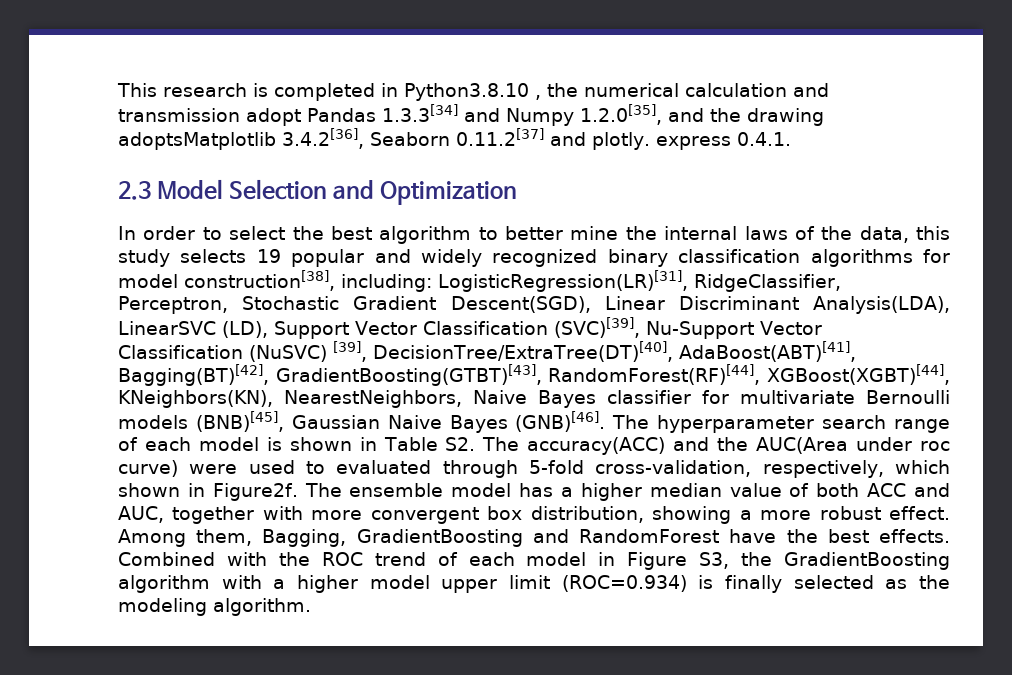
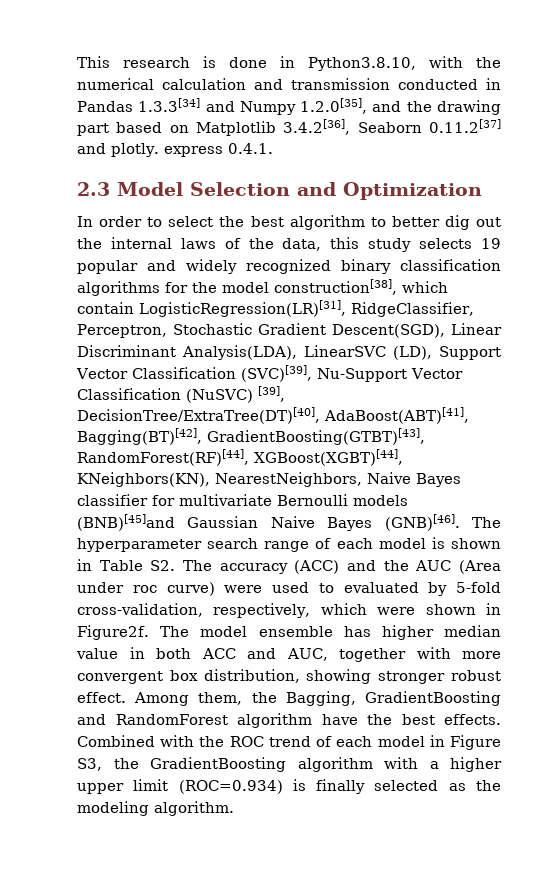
- This research is completed in Python3.8.10 , the numerical calculation and transmission adopt Pandas 1.3.3[34] and Numpy 1.2.0[35], and the drawing adoptsMatplotlib 3.4.2[36], Seaborn 0.11.2[37] and plotly. express 0.4.1.
+ This research is done in Python3.8.10, with the numerical calculation and transmission conducted in Pandas 1.3.3[34] and Numpy 1.2.0[35], and the drawing part based on Matplotlib 3.4.2[36], Seaborn 0.11.2[37] and plotly. express 0.4.1.
- In order to select the best algorithm to better mine the internal laws of the data, this study selects 19 popular and widely recognized binary classification algorithms for model construction[38], including: LogisticRegression(LR)[31], RidgeClassifier, Perceptron, Stochastic Gradient Descent(SGD), Linear Discriminant Analysis(LDA), LinearSVC (LD), Support Vector Classification (SVC)[39], Nu-Support Vector Classification (NuSVC) [39], DecisionTree/ExtraTree(DT)[40], AdaBoost(ABT)[41], Bagging(BT)[42], GradientBoosting(GTBT)[43], RandomForest(RF)[44], XGBoost(XGBT)[44], KNeighbors(KN), NearestNeighbors, Naive Bayes classifier for multivariate Bernoulli models (BNB)[45], Gaussian Naive Bayes (GNB)[46].
+ In order to select the best algorithm to better dig out the internal laws of the data, this study selects 19 popular and widely recognized binary classification algorithms for the model construction[38], which contain LogisticRegression(LR)[31], RidgeClassifier, Perceptron, Stochastic Gradient Descent(SGD), Linear Discriminant Analysis(LDA), LinearSVC (LD), Support Vector Classification (SVC)[39], Nu-Support Vector Classification (NuSVC) [39], DecisionTree/ExtraTree(DT)[40], AdaBoost(ABT)[41], Bagging(BT)[42], GradientBoosting(GTBT)[43], RandomForest(RF)[44], XGBoost(XGBT)[44], KNeighbors(KN), NearestNeighbors, Naive Bayes classifier for multivariate Bernoulli models (BNB)[45]and Gaussian Naive Bayes (GNB)[46].
- The hyperparameter search range of each model is shown in Table S2. The accuracy(ACC) and the AUC(Area under roc curve) were used to evaluated through 5-fold cross-validation, respectively, which shown in Figure2f.
+ The hyperparameter search range of each model is shown in Table S2. The accuracy (ACC) and the AUC (Area under roc curve) were used to evaluated by 5-fold cross-validation, respectively, which were shown in Figure2f.
- The ensemble model has a higher median value of both ACC and AUC, together with more convergent box distribution, showing a more robust effect.
+ The model ensemble has higher median value in both ACC and AUC, together with more convergent box distribution, showing stronger robust effect.
- Among them, Bagging, GradientBoosting and RandomForest have the best effects.
+ Among them, the Bagging, GradientBoosting and RandomForest algorithm have the best effects.
- Combined with the ROC trend of each model in Figure S3, the GradientBoosting algorithm with a higher model upper limit (ROC=0.934) is finally selected as the modeling algorithm.
+ Combined with the ROC trend of each model in Figure S3, the GradientBoosting algorithm with a higher upper limit (ROC=0.934) is finally selected as the modeling algorithm.

